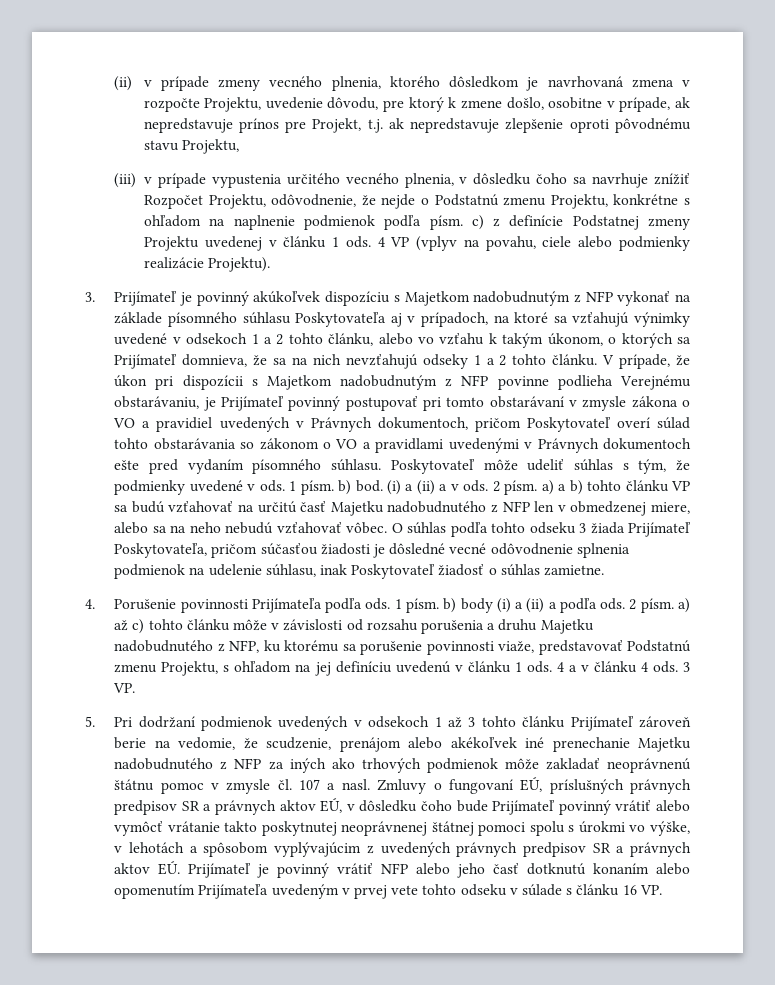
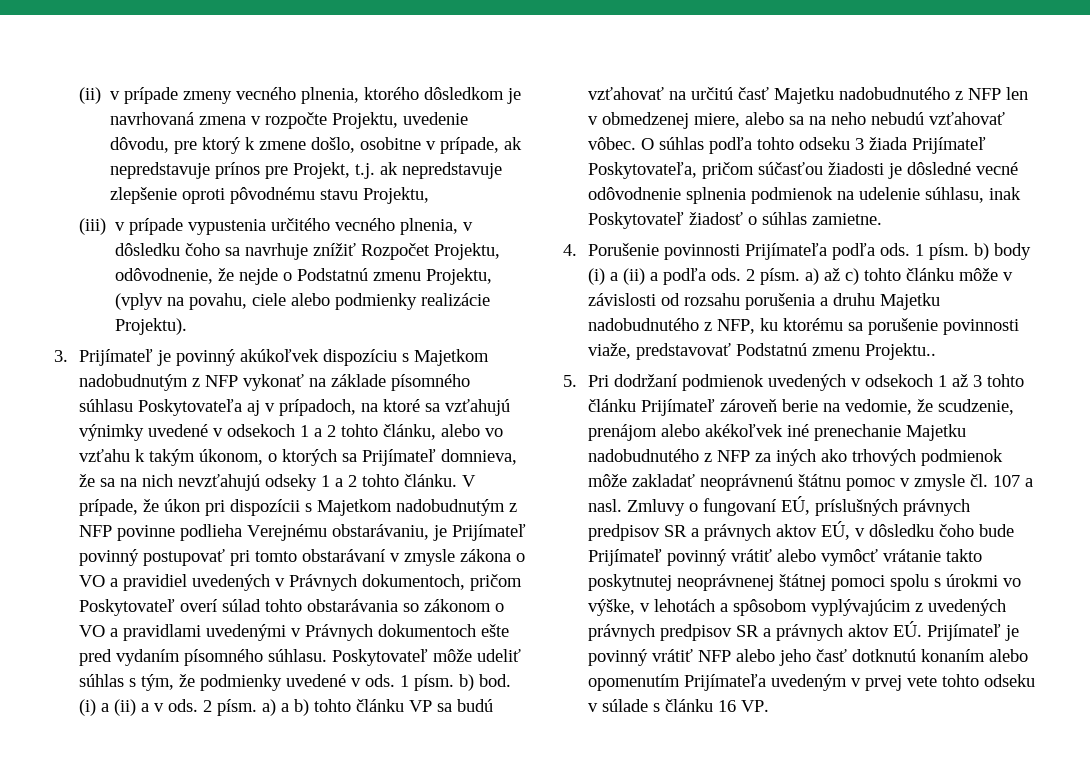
- (iii) v prípade vypustenia určitého vecného plnenia, v dôsledku čoho sa navrhuje znížiť Rozpočet Projektu, odôvodnenie, že nejde o Podstatnú zmenu Projektu, konkrétne s ohľadom na naplnenie podmienok podľa písm. c) z definície Podstatnej zmeny Projektu uvedenej v článku 1 ods. 4 VP (vplyv na povahu, ciele alebo podmienky realizácie Projektu).
+ (iii) v prípade vypustenia určitého vecného plnenia, v dôsledku čoho sa navrhuje znížiť Rozpočet Projektu, odôvodnenie, že nejde o Podstatnú zmenu Projektu, (vplyv na povahu, ciele alebo podmienky realizácie Projektu).
- 2 písm. a) až c) tohto článku môže v závislosti od rozsahu porušenia a druhu Majetku nadobudnutého z NFP, ku ktorému sa porušenie povinnosti viaže, predstavovať Podstatnú zmenu Projektu, s ohľadom na jej definíciu uvedenú v článku 1 ods. 4 a v článku 4 ods. 3 VP.
+ 2 písm. a) až c) tohto článku môže v závislosti od rozsahu porušenia a druhu Majetku nadobudnutého z NFP, ku ktorému sa porušenie povinnosti viaže, predstavovať Podstatnú zmenu Projektu..

